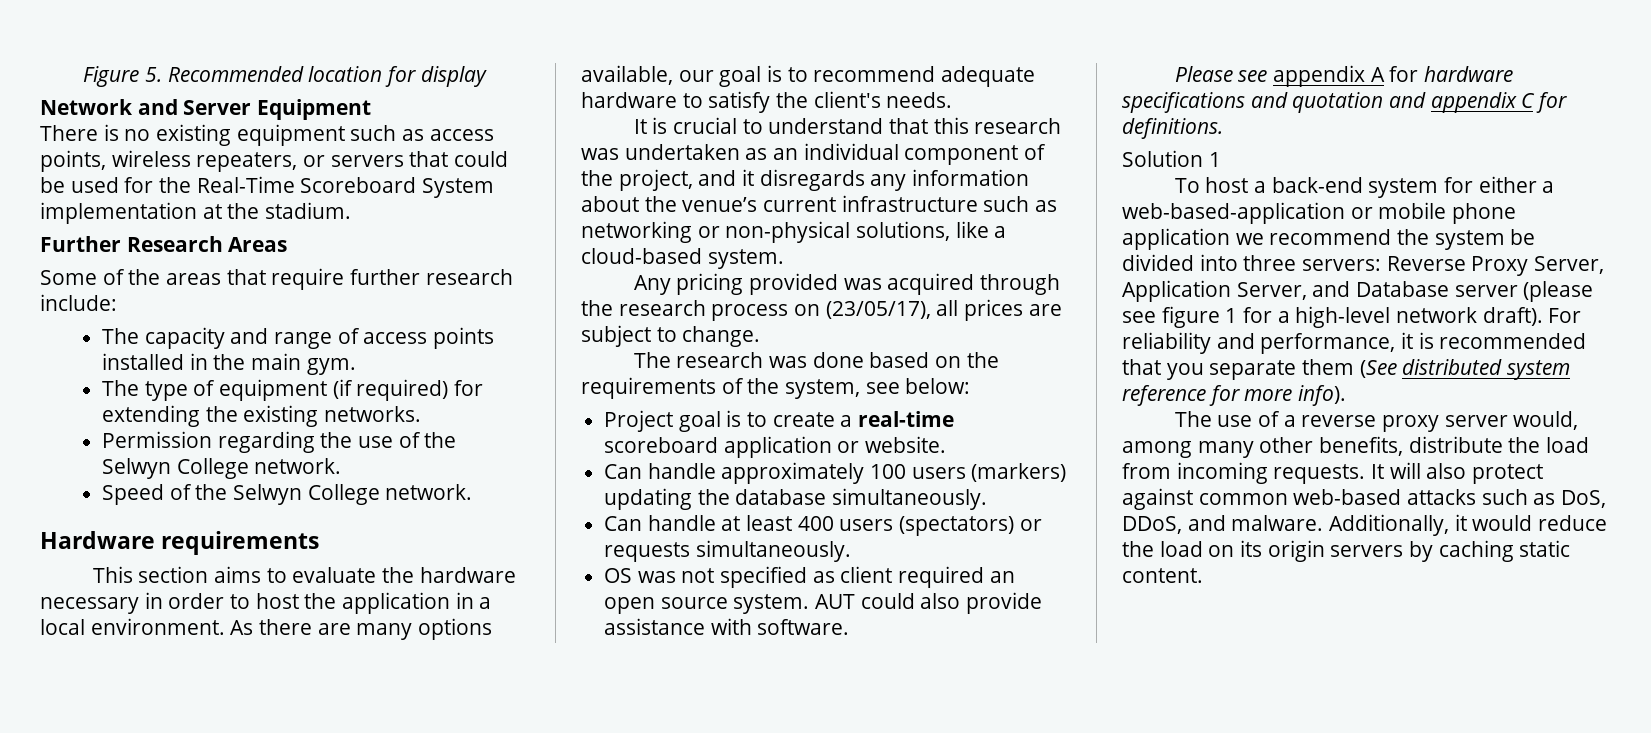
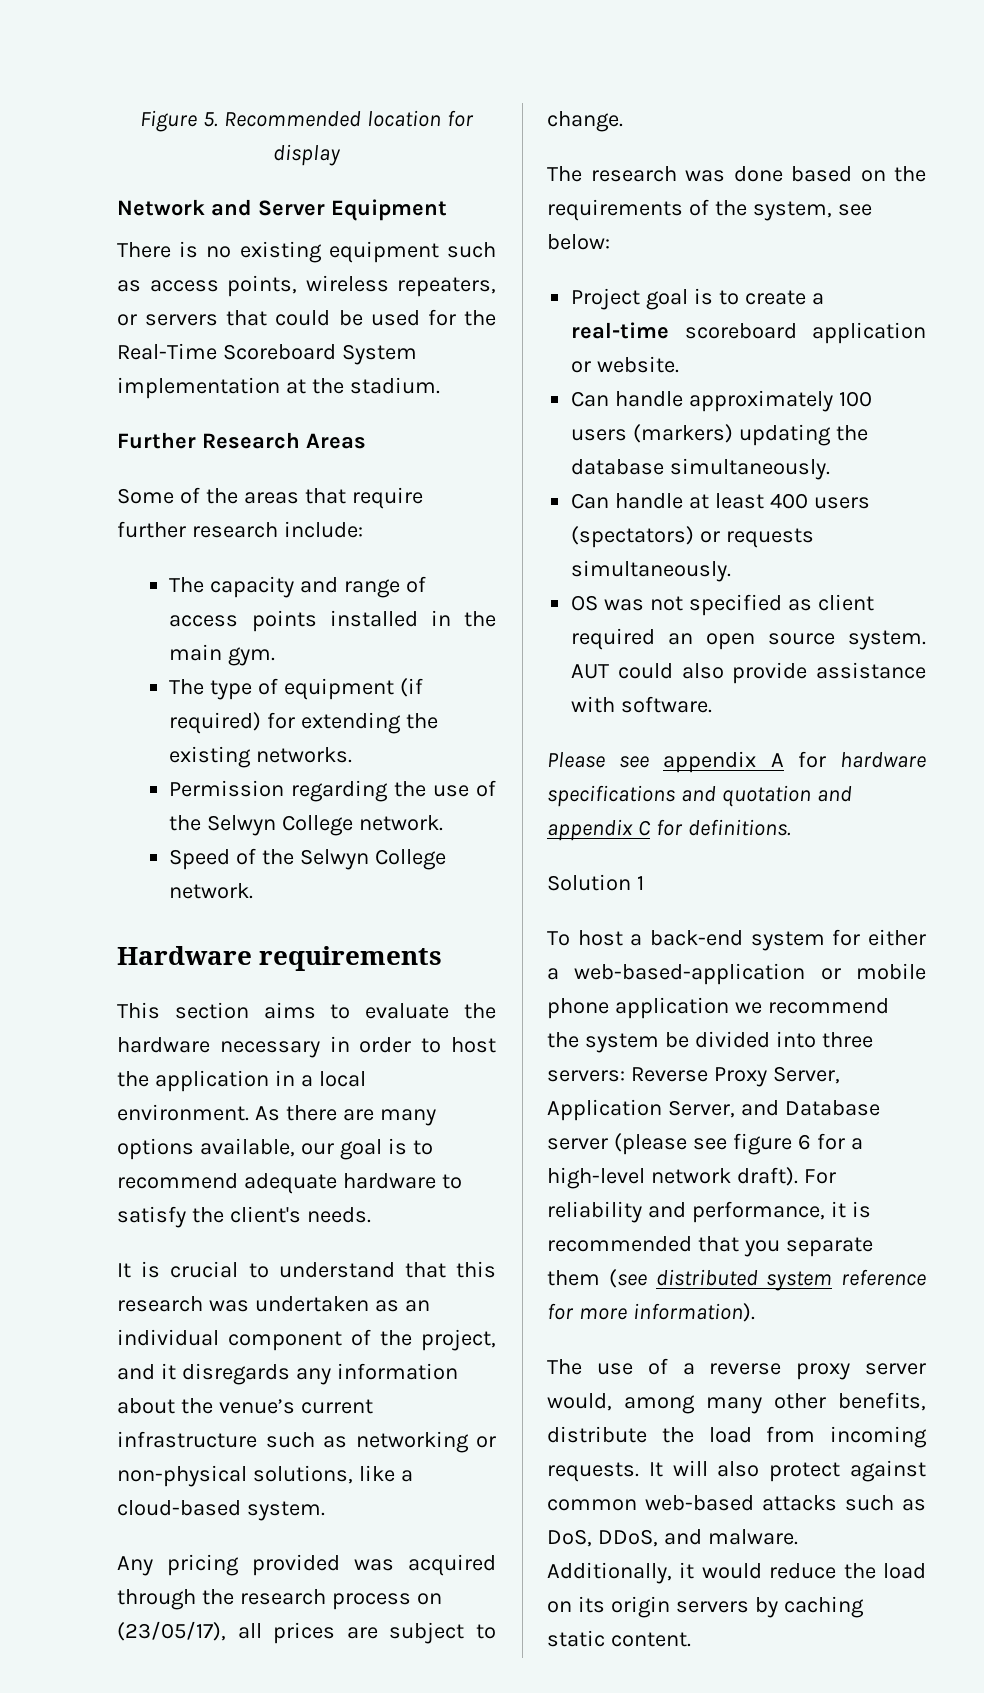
- To host a back-end system for either a web-based-application or mobile phone application we recommend the system be divided into three servers: Reverse Proxy Server, Application Server, and Database server (please see figure 1 for a high-level network draft).
+ To host a back-end system for either a web-based-application or mobile phone application we recommend the system be divided into three servers: Reverse Proxy Server, Application Server, and Database server (please see figure 6 for a high-level network draft).
- For reliability and performance, it is recommended that you separate them (See distributed system reference for more info).
+ For reliability and performance, it is recommended that you separate them (see distributed system reference for more information).

